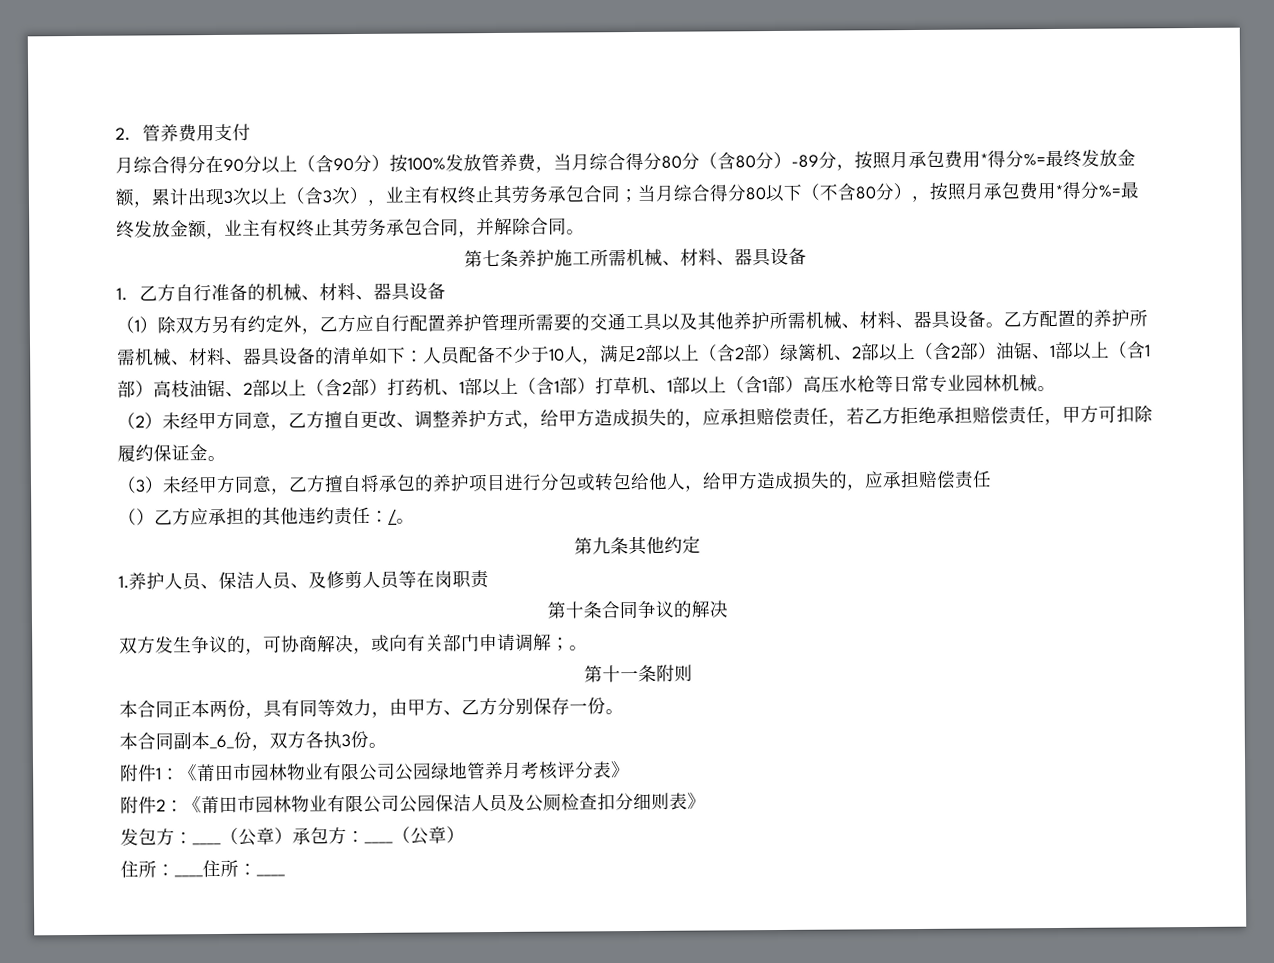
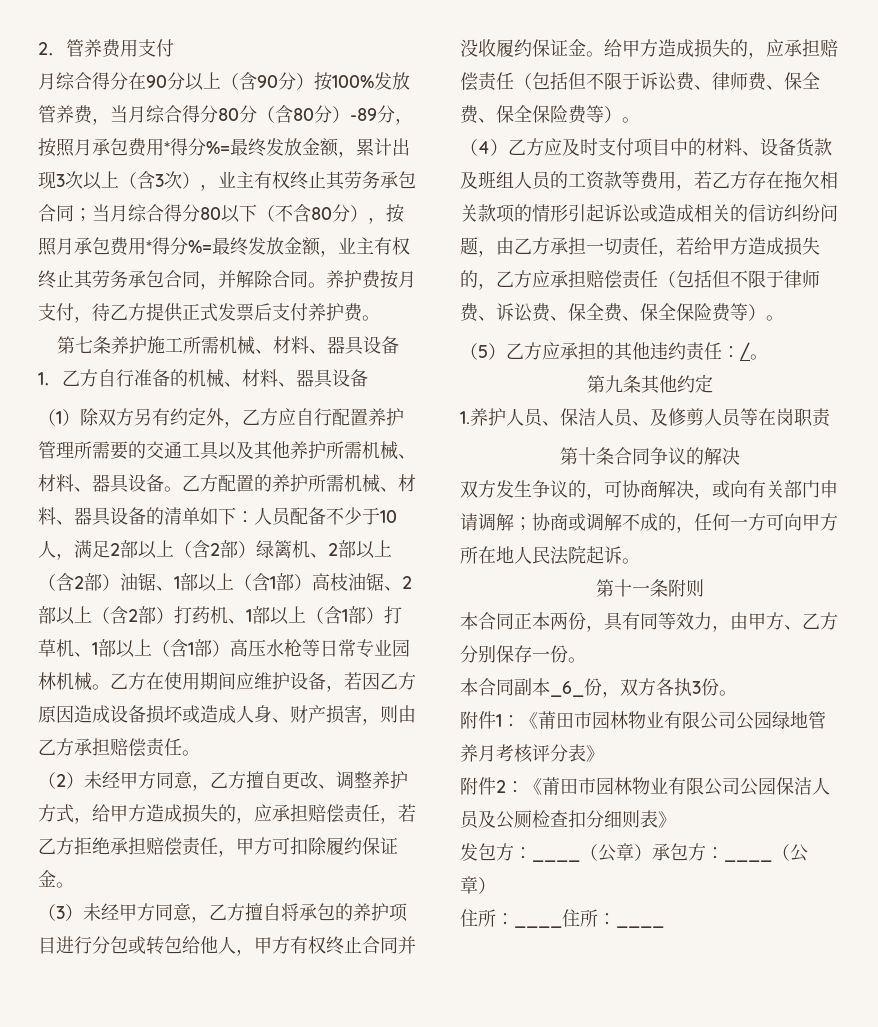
+ 养护费按月支付，待乙方提供正式发票后支付养护费。
+ 乙方在使用期间应维护设备，若因乙方原因造成设备损坏或造成人身、财产损害，则由乙方承担赔偿责任。
- （3）未经甲方同意，乙方擅自将承包的养护项目进行分包或转包给他人，给甲方造成损失的，应承担赔偿责任
- （）乙方应承担的其他违约责任：/。
+ （3）未经甲方同意，乙方擅自将承包的养护项目进行分包或转包给他人，甲方有权终止合同并没收履约保证金。给甲方造成损失的，应承担赔偿责任（包括但不限于诉讼费、律师费、保全费、保全保险费等）。
+ （4）乙方应及时支付项目中的材料、设备货款及班组人员的工资款等费用，若乙方存在拖欠相关款项的情形引起诉讼或造成相关的信访纠纷问题，由乙方承担一切责任，若给甲方造成损失的，乙方应承担赔偿责任（包括但不限于律师费、诉讼费、保全费、保全保险费等）。
+ （5）乙方应承担的其他违约责任：/。
- 双方发生争议的，可协商解决，或向有关部门申请调解；。
+ 双方发生争议的，可协商解决，或向有关部门申请调解；协商或调解不成的，任何一方可向甲方所在地人民法院起诉。

